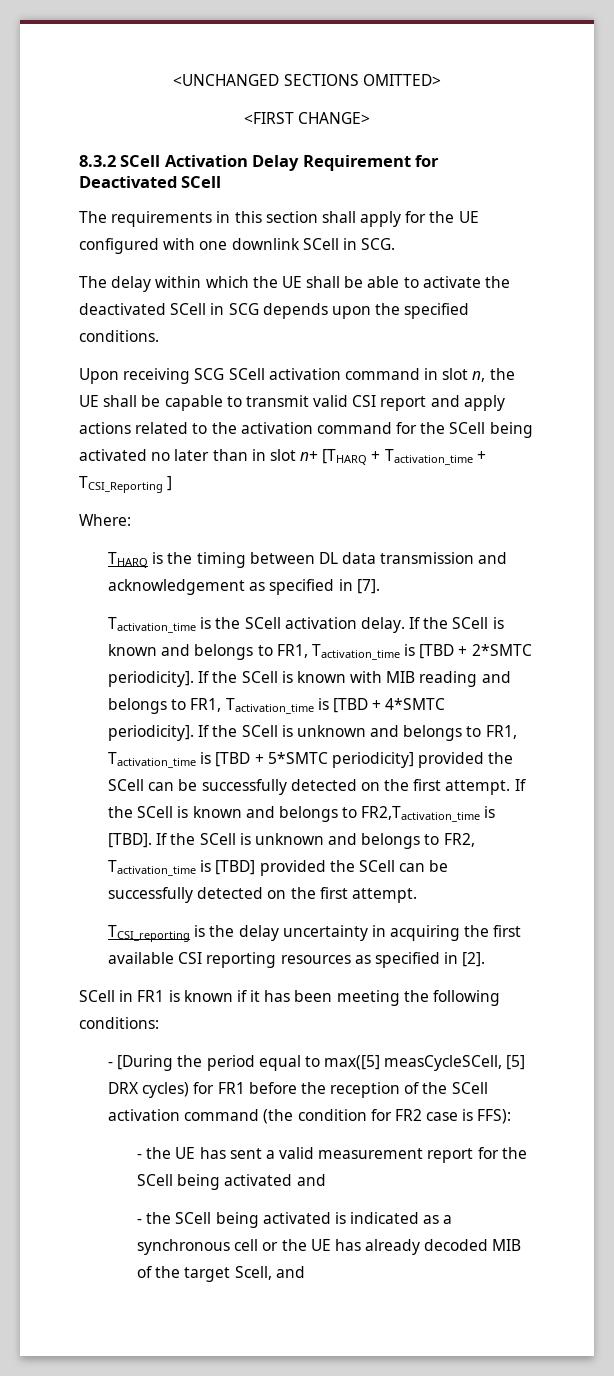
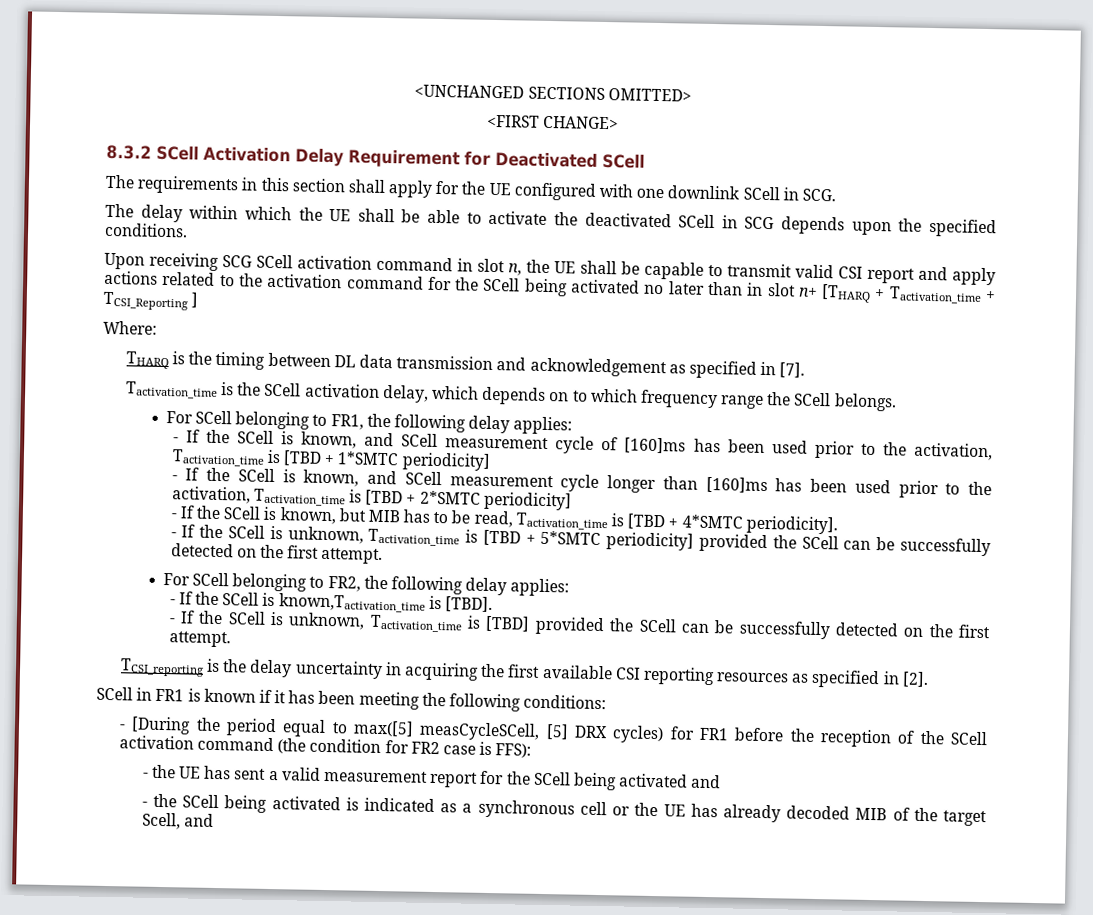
- Tactivation_time is the SCell activation delay. If the SCell is known and belongs to FR1, Tactivation_time is [TBD + 2*SMTC periodicity]. If the SCell is known with MIB reading and belongs to FR1, Tactivation_time is [TBD + 4*SMTC periodicity]. If the SCell is unknown and belongs to FR1, Tactivation_time is [TBD + 5*SMTC periodicity] provided the SCell can be successfully detected on the first attempt. If the SCell is known and belongs to FR2,Tactivation_time is [TBD]. If the SCell is unknown and belongs to FR2, Tactivation_time is [TBD] provided the SCell can be successfully detected on the first attempt.
+ Tactivation_time is the SCell activation delay, which depends on to which frequency range the SCell belongs.
+ For SCell belonging to FR1, the following delay applies:
+ - If the SCell is known, and SCell measurement cycle of [160]ms has been used prior to the activation, Tactivation_time is [TBD + 1*SMTC periodicity]
+ - If the SCell is known, and SCell measurement cycle longer than [160]ms has been used prior to the activation, Tactivation_time is [TBD + 2*SMTC periodicity]
+ - If the SCell is known, but MIB has to be read, Tactivation_time is [TBD + 4*SMTC periodicity].
+ - If the SCell is unknown, Tactivation_time is [TBD + 5*SMTC periodicity] provided the SCell can be successfully detected on the first attempt.
+ For SCell belonging to FR2, the following delay applies:
+ - If the SCell is known,Tactivation_time is [TBD].
+ - If the SCell is unknown, Tactivation_time is [TBD] provided the SCell can be successfully detected on the first attempt.

